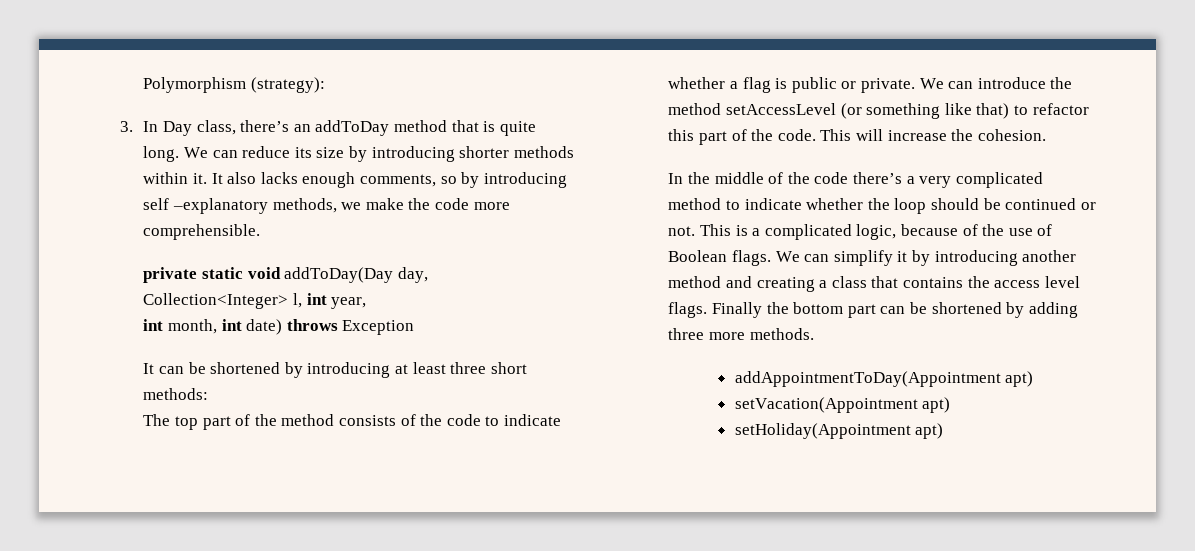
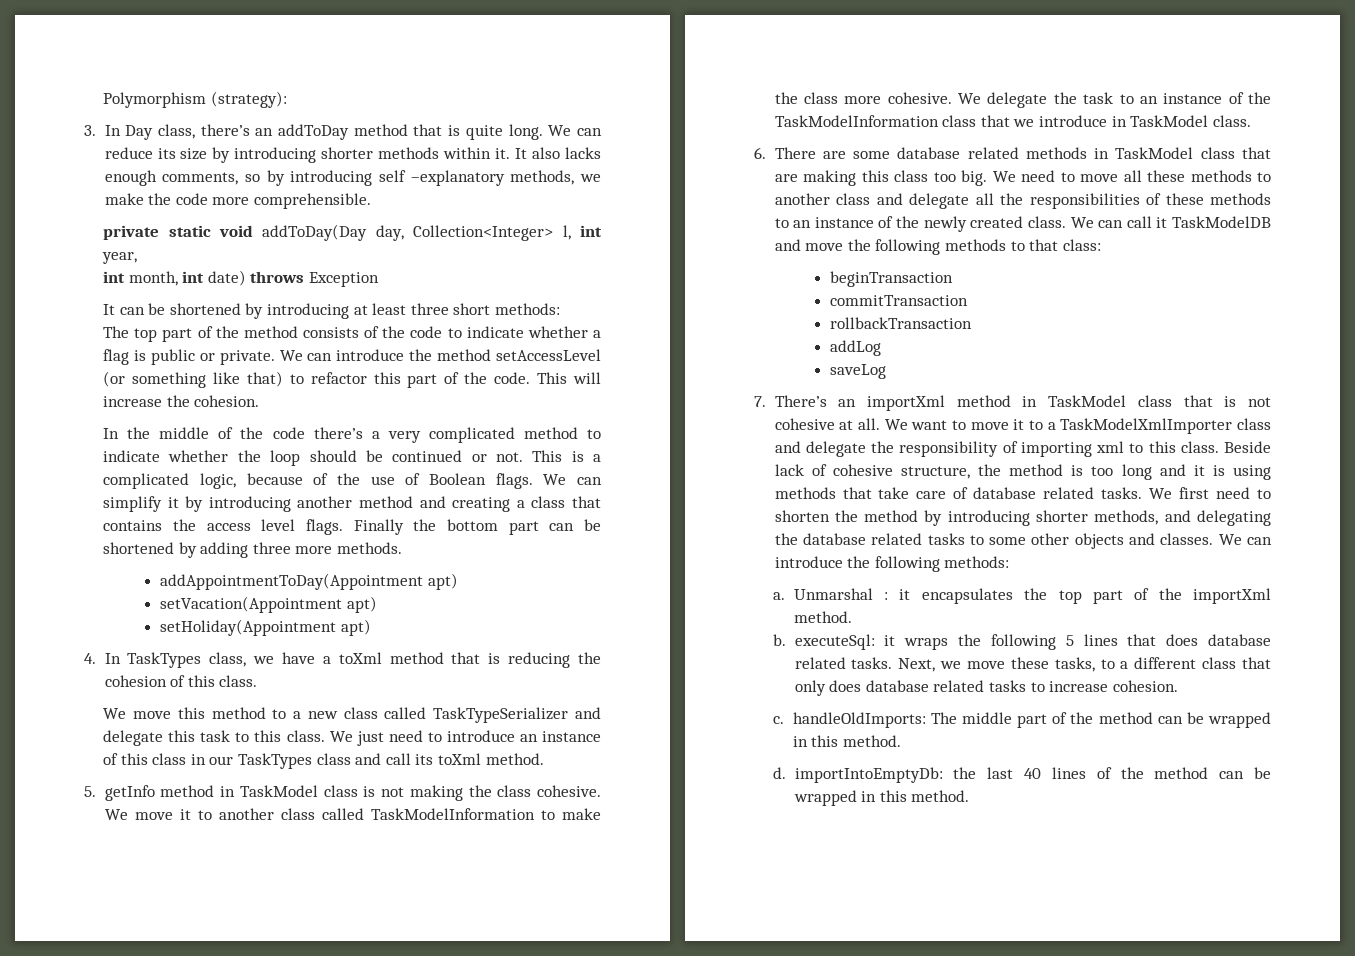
+ 4. In TaskTypes class, we have a toXml method that is reducing the cohesion of this class.
+ We move this method to a new class called TaskTypeSerializer and delegate this task to this class. We just need to introduce an instance of this class in our TaskTypes class and call its toXml method.
+ 5. getInfo method in TaskModel class is not making the class cohesive. We move it to another class called TaskModelInformation to make the class more cohesive. We delegate the task to an instance of the TaskModelInformation class that we introduce in TaskModel class.
+ 6. There are some database related methods in TaskModel class that are making this class too big. We need to move all these methods to another class and delegate all the responsibilities of these methods to an instance of the newly created class. We can call it TaskModelDB and move the following methods to that class:
+ beginTransaction
+ commitTransaction
+ rollbackTransaction
+ addLog
+ saveLog
+ 7. There’s an importXml method in TaskModel class that is not cohesive at all. We want to move it to a TaskModelXmlImporter class and delegate the responsibility of importing xml to this class. Beside lack of cohesive structure, the method is too long and it is using methods that take care of database related tasks. We first need to shorten the method by introducing shorter methods, and delegating the database related tasks to some other objects and classes. We can introduce the following methods:
+ a. Unmarshal : it encapsulates the top part of the importXml method.
+ b. executeSql: it wraps the following 5 lines that does database related tasks. Next, we move these tasks, to a different class that only does database related tasks to increase cohesion.
+ c. handleOldImports: The middle part of the method can be wrapped in this method.
+ d. importIntoEmptyDb: the last 40 lines of the method can be wrapped in this method.

